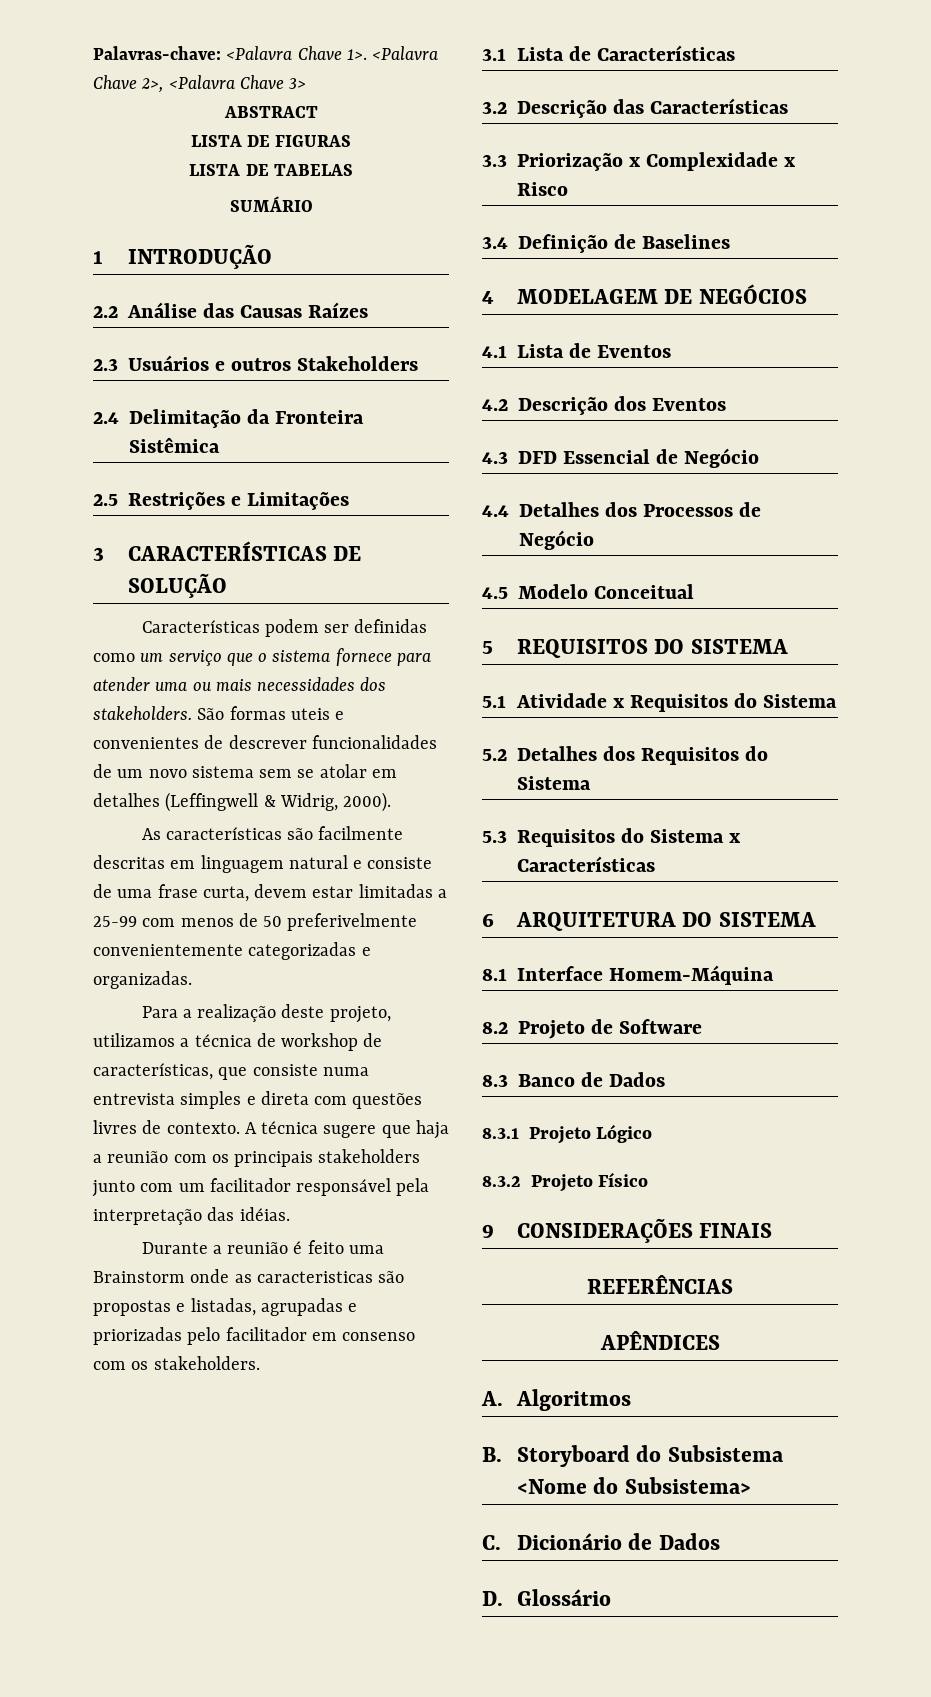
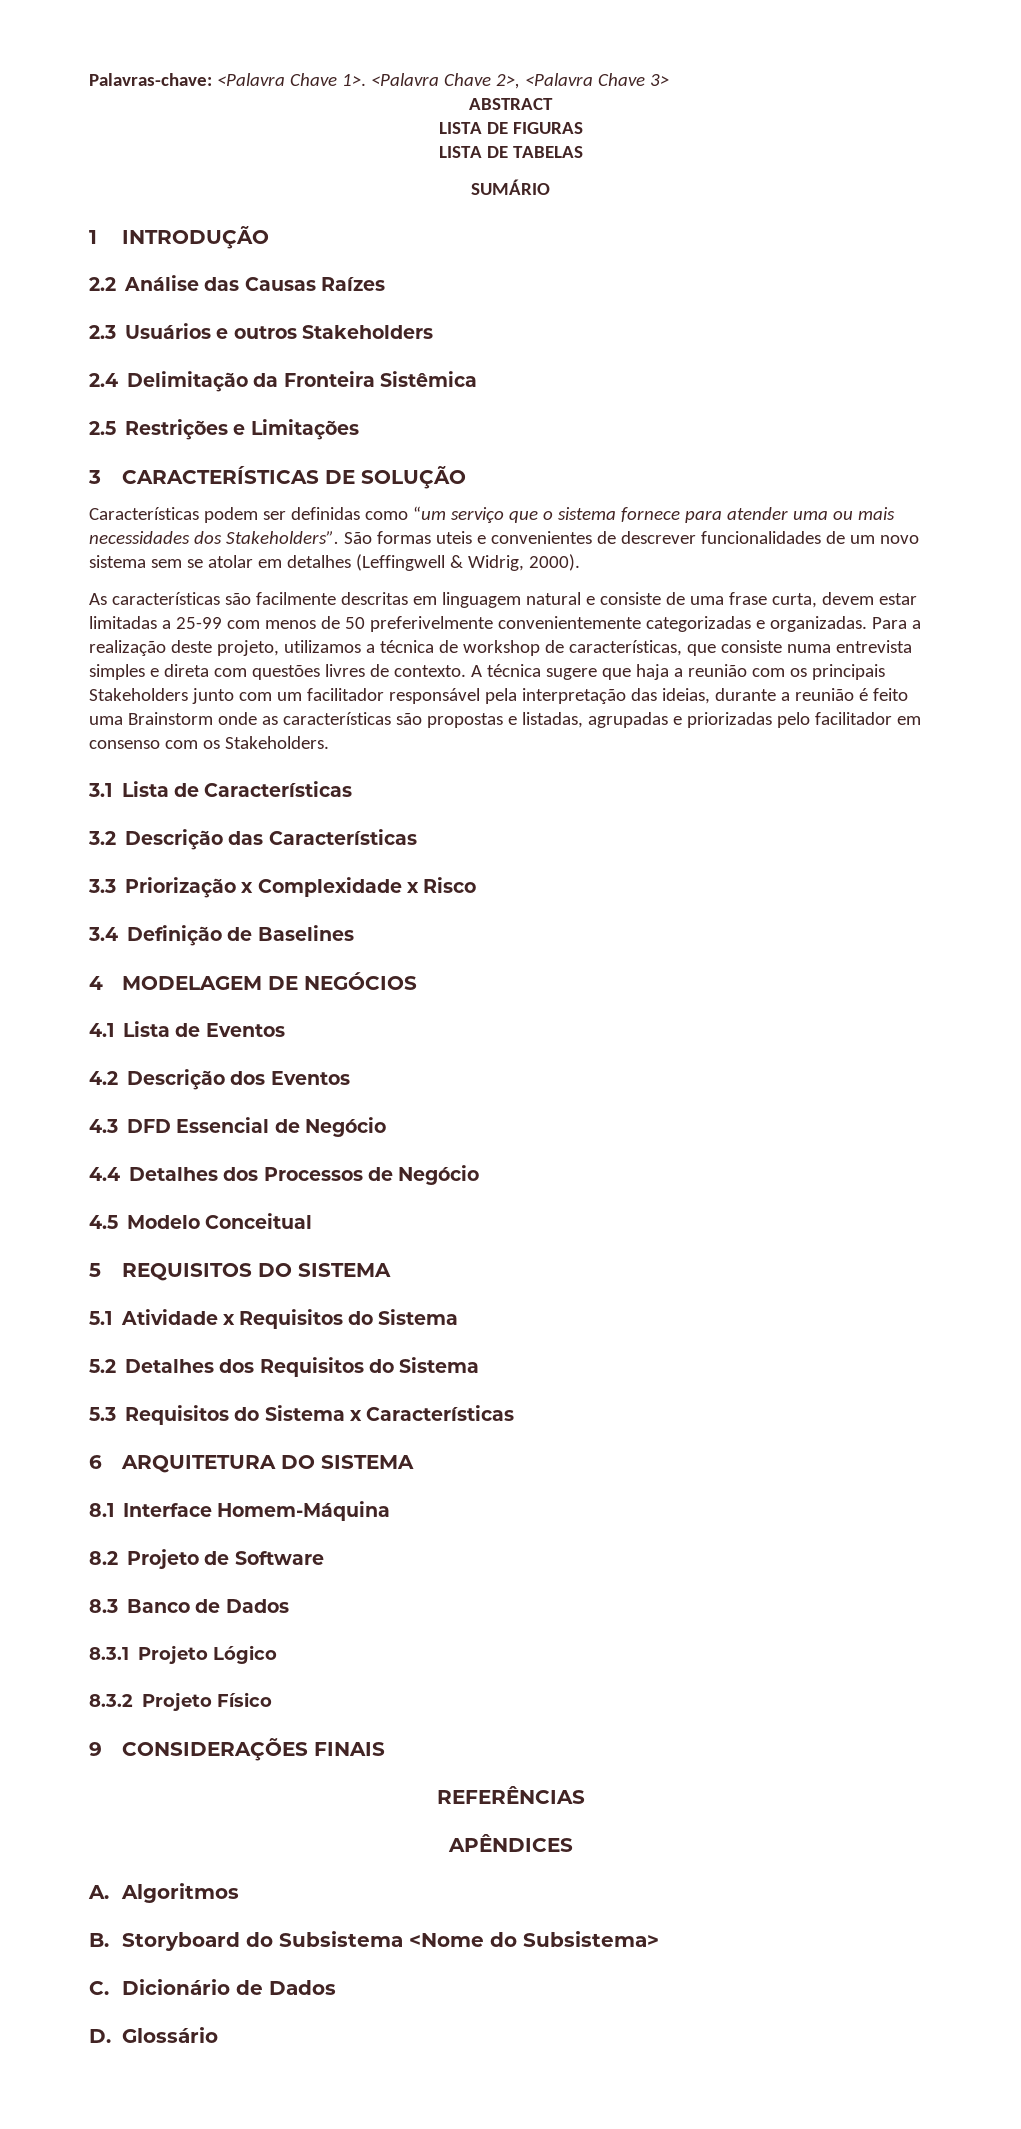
- Características podem ser definidas como um serviço que o sistema fornece para atender uma ou mais necessidades dos stakeholders.
+ Características podem ser definidas como “um serviço que o sistema fornece para atender uma ou mais necessidades dos Stakeholders”.
- As características são facilmente descritas em linguagem natural e consiste de uma frase curta, devem estar limitadas a 25-99 com menos de 50 preferivelmente convenientemente categorizadas e organizadas.
- Para a realização deste projeto, utilizamos a técnica de workshop de características, que consiste numa entrevista simples e direta com questões livres de contexto.
+ As características são facilmente descritas em linguagem natural e consiste de uma frase curta, devem estar limitadas a 25-99 com menos de 50 preferivelmente convenientemente categorizadas e organizadas. Para a realização deste projeto, utilizamos a técnica de workshop de características, que consiste numa entrevista simples e direta com questões livres de contexto.
- A técnica sugere que haja a reunião com os principais stakeholders junto com um facilitador responsável pela interpretação das idéias.
- Durante a reunião é feito uma Brainstorm onde as caracteristicas são propostas e listadas, agrupadas e priorizadas pelo facilitador em consenso com os stakeholders.
+ A técnica sugere que haja a reunião com os principais Stakeholders junto com um facilitador responsável pela interpretação das ideias, durante a reunião é feito uma Brainstorm onde as características são propostas e listadas, agrupadas e priorizadas pelo facilitador em consenso com os Stakeholders.

